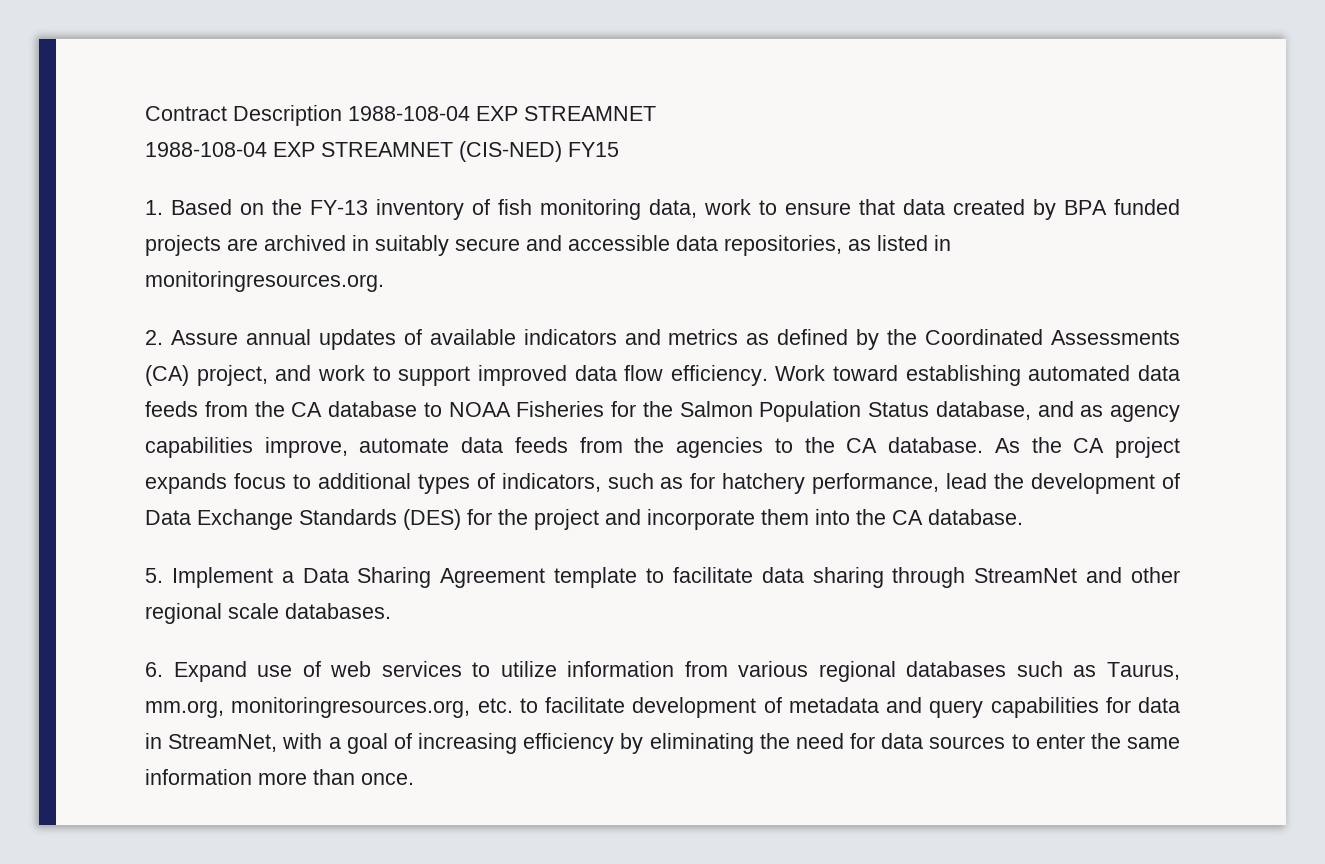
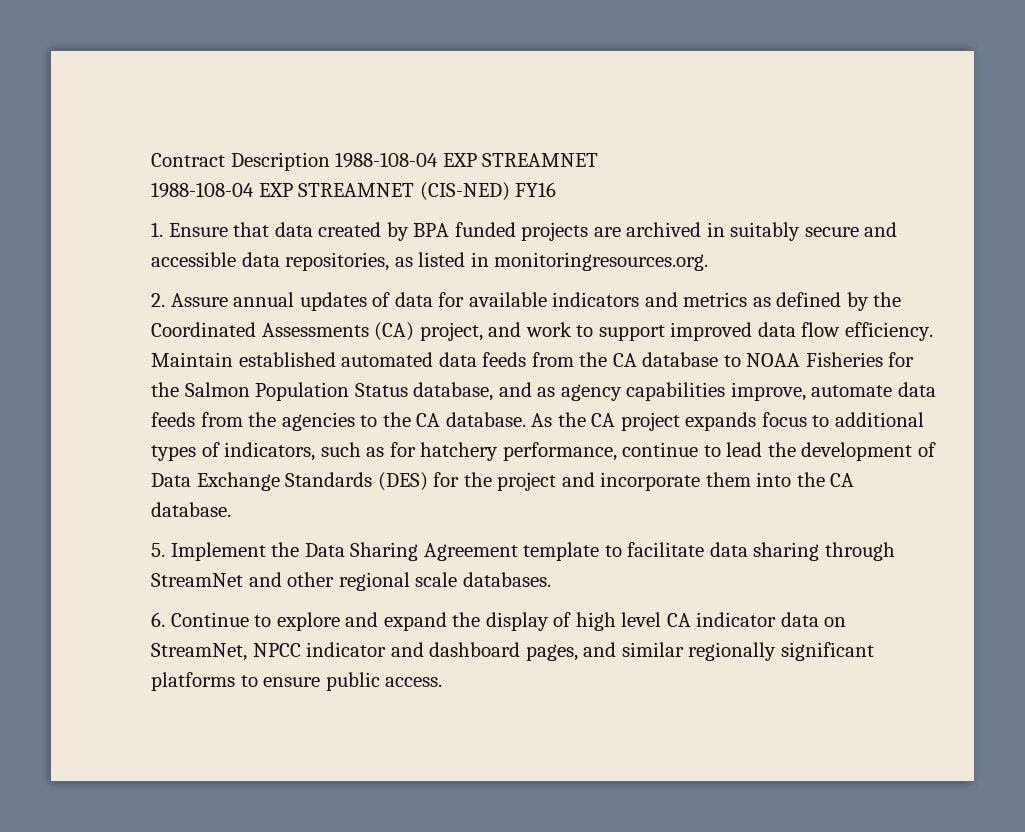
- 1988-108-04 EXP STREAMNET (CIS-NED) FY15
+ 1988-108-04 EXP STREAMNET (CIS-NED) FY16
- 1. Based on the FY-13 inventory of fish monitoring data, work to ensure that data created by BPA funded projects are archived in suitably secure and accessible data repositories, as listed in monitoringresources.org.
+ 1. Ensure that data created by BPA funded projects are archived in suitably secure and accessible data repositories, as listed in monitoringresources.org.
- 2. Assure annual updates of available indicators and metrics as defined by the Coordinated Assessments (CA) project, and work to support improved data flow efficiency.
+ 2. Assure annual updates of data for available indicators and metrics as defined by the Coordinated Assessments (CA) project, and work to support improved data flow efficiency.
- Work toward establishing automated data feeds from the CA database to NOAA Fisheries for the Salmon Population Status database, and as agency capabilities improve, automate data feeds from the agencies to the CA database.
+ Maintain established automated data feeds from the CA database to NOAA Fisheries for the Salmon Population Status database, and as agency capabilities improve, automate data feeds from the agencies to the CA database.
- As the CA project expands focus to additional types of indicators, such as for hatchery performance, lead the development of Data Exchange Standards (DES) for the project and incorporate them into the CA database.
+ As the CA project expands focus to additional types of indicators, such as for hatchery performance, continue to lead the development of Data Exchange Standards (DES) for the project and incorporate them into the CA database.
- 5. Implement a Data Sharing Agreement template to facilitate data sharing through StreamNet and other regional scale databases.
+ 5. Implement the Data Sharing Agreement template to facilitate data sharing through StreamNet and other regional scale databases.
- 6. Expand use of web services to utilize information from various regional databases such as Taurus, mm.org, monitoringresources.org, etc. to facilitate development of metadata and query capabilities for data in StreamNet, with a goal of increasing efficiency by eliminating the need for data sources to enter the same information more than once.
+ 6. Continue to explore and expand the display of high level CA indicator data on StreamNet, NPCC indicator and dashboard pages, and similar regionally significant platforms to ensure public access.

